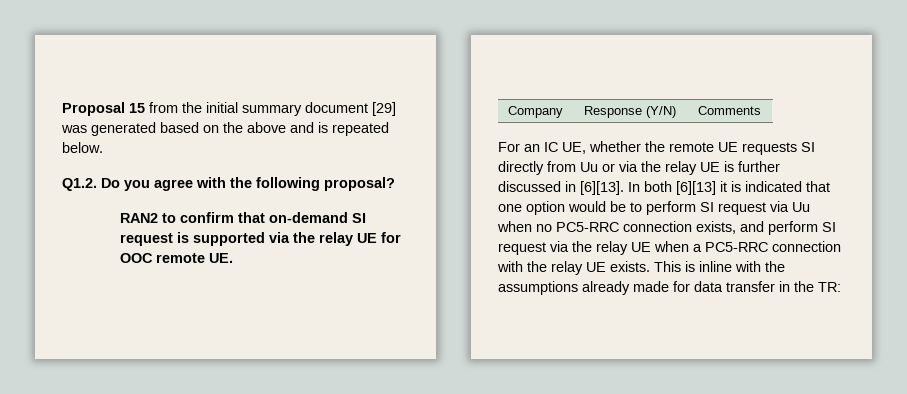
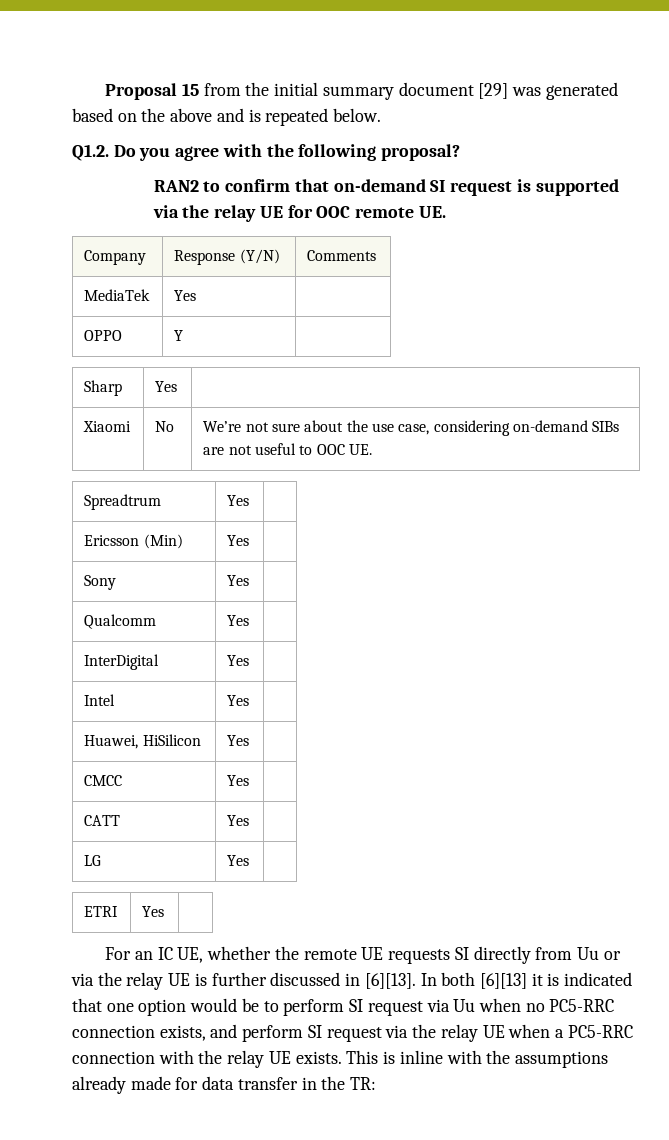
+ MediaTek | Yes |
+ OPPO | Y |
+ Sharp | Yes |
+ Xiaomi | No | We’re not sure about the use case, considering on-demand SIBs are not useful to OOC UE.
+ Spreadtrum | Yes |
+ Ericsson (Min) | Yes |
+ Sony | Yes |
+ Qualcomm | Yes |
+ InterDigital | Yes |
+ Intel | Yes |
+ Huawei, HiSilicon | Yes |
+ CMCC | Yes |
+ CATT | Yes |
+ LG | Yes |
+ ETRI | Yes |

